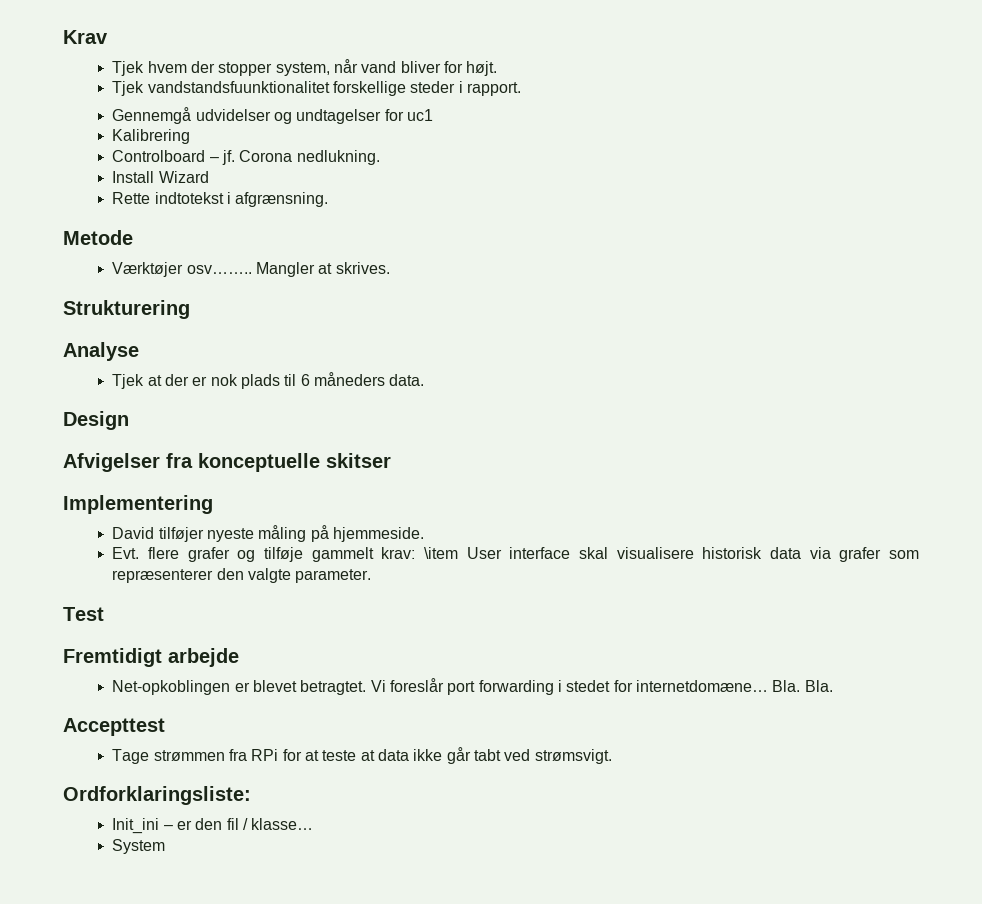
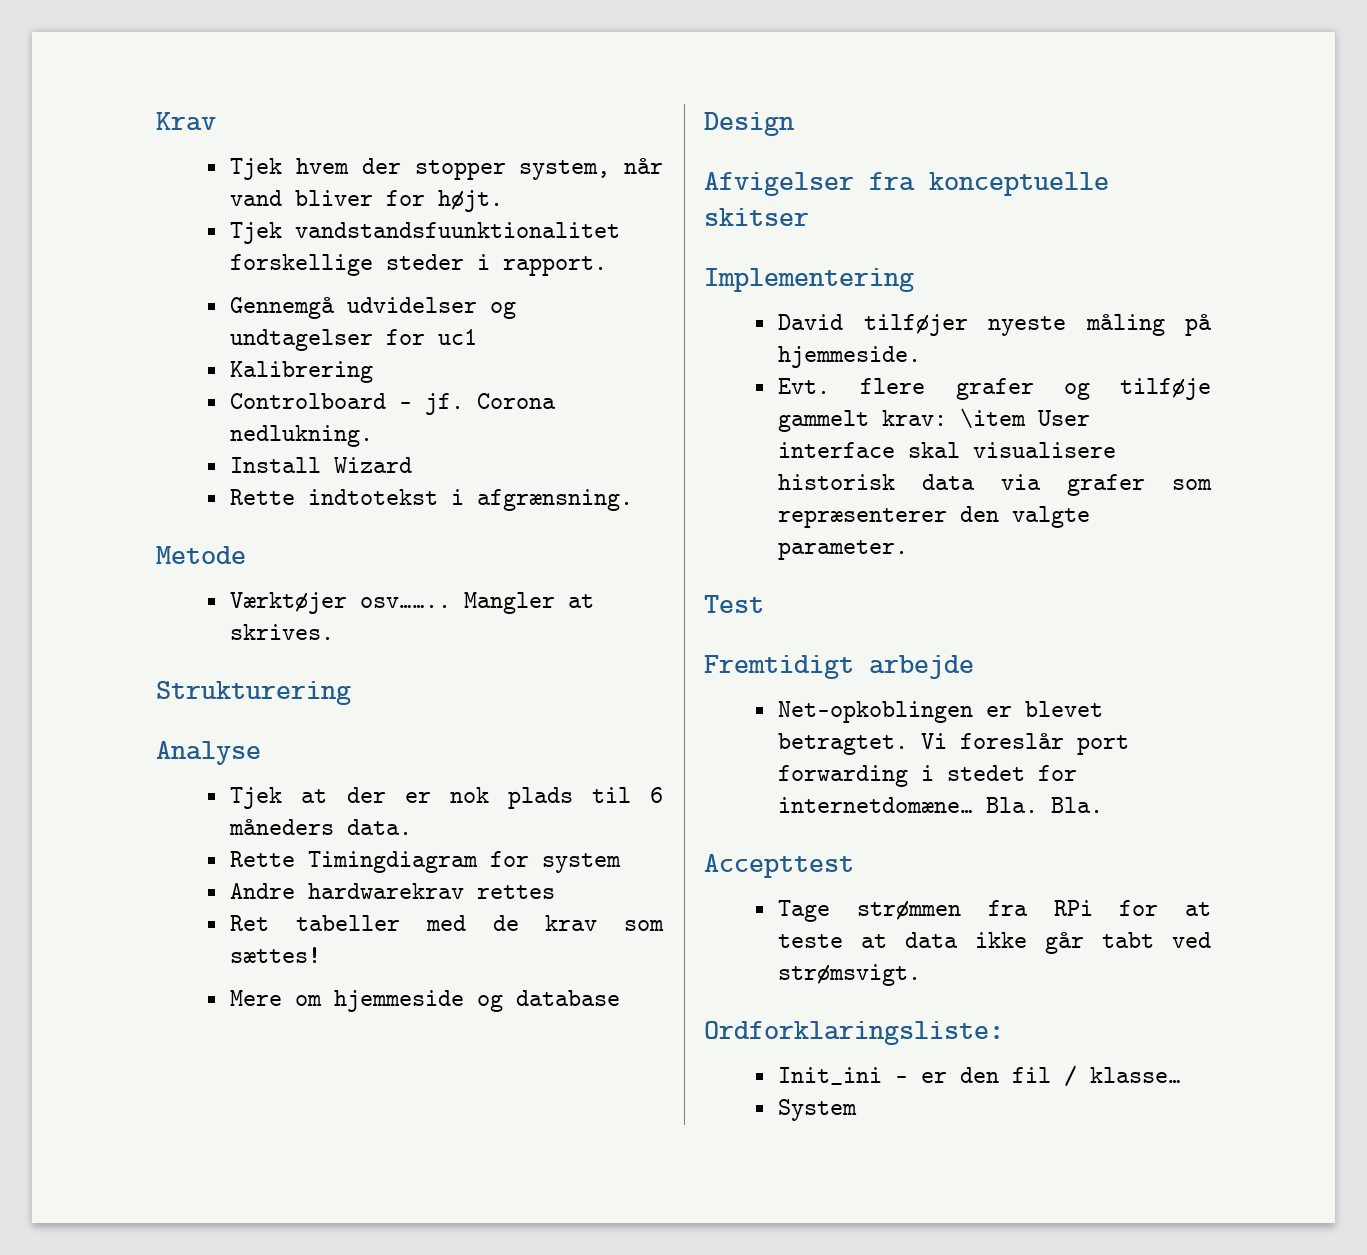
+ Rette Timingdiagram for system
+ Andre hardwarekrav rettes
+ Ret tabeller med de krav som sættes!
+ Mere om hjemmeside og database

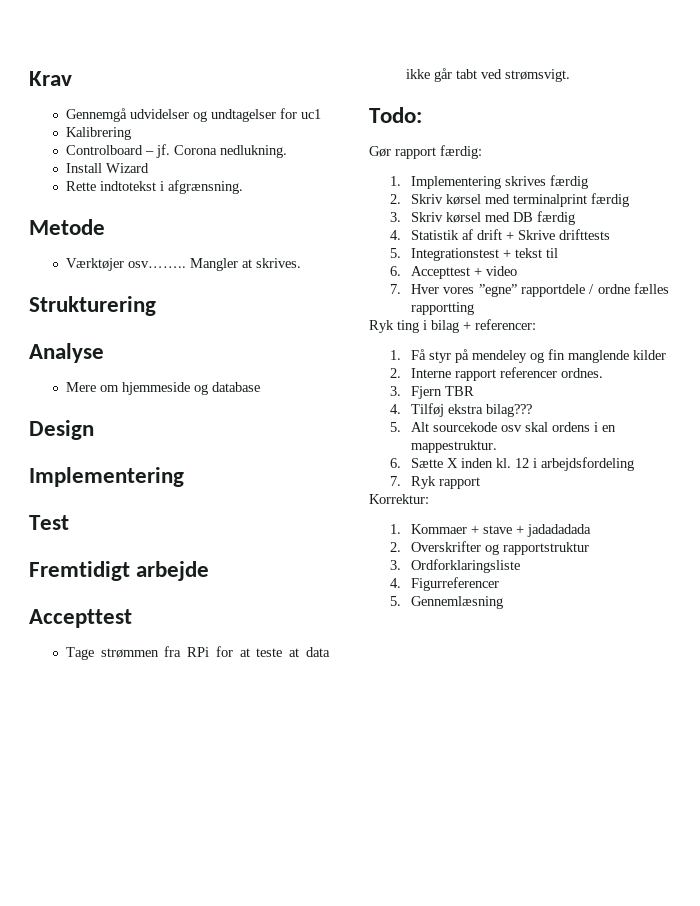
- Tjek hvem der stopper system, når vand bliver for højt.
- Tjek vandstandsfuunktionalitet forskellige steder i rapport.
- Tjek at der er nok plads til 6 måneders data.
- Rette Timingdiagram for system
- Andre hardwarekrav rettes
- Ret tabeller med de krav som sættes!
  Design
- Afvigelser fra konceptuelle skitser
  Implementering
- David tilføjer nyeste måling på hjemmeside.
- Evt. flere grafer og tilføje gammelt krav: \item User interface skal visualisere historisk data via grafer som repræsenterer den valgte parameter.
  Test
  Fremtidigt arbejde
- Net-opkoblingen er blevet betragtet. Vi foreslår port forwarding i stedet for internetdomæne… Bla. Bla.
- Ordforklaringsliste:
- Init_ini – er den fil / klasse…
- System
+ Todo:
+ Gør rapport færdig:
+ 1. Implementering skrives færdig
+ 2. Skriv kørsel med terminalprint færdig
+ 3. Skriv kørsel med DB færdig
+ 4. Statistik af drift + Skrive drifttests
+ 5. Integrationstest + tekst til
+ 6. Accepttest + video
+ 7. Hver vores ”egne” rapportdele / ordne fælles rapportting
+ Ryk ting i bilag + referencer:
+ 1. Få styr på mendeley og fin manglende kilder
+ 2. Interne rapport referencer ordnes.
+ 3. Fjern TBR
+ 4. Tilføj ekstra bilag???
+ 5. Alt sourcekode osv skal ordens i en mappestruktur.
+ 6. Sætte X inden kl. 12 i arbejdsfordeling
+ 7. Ryk rapport
+ Korrektur:
+ 1. Kommaer + stave + jadadadada
+ 2. Overskrifter og rapportstruktur
+ 3. Ordforklaringsliste
+ 4. Figurreferencer
+ 5. Gennemlæsning

